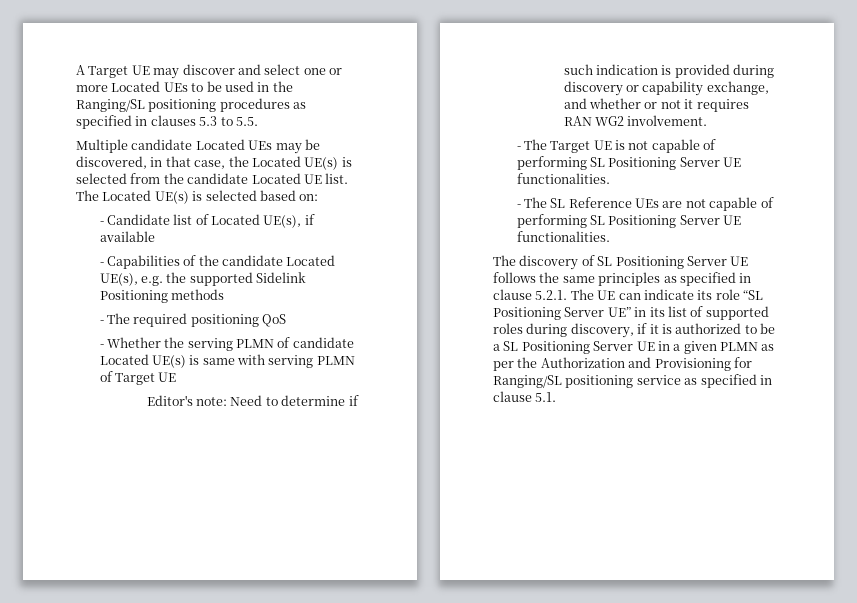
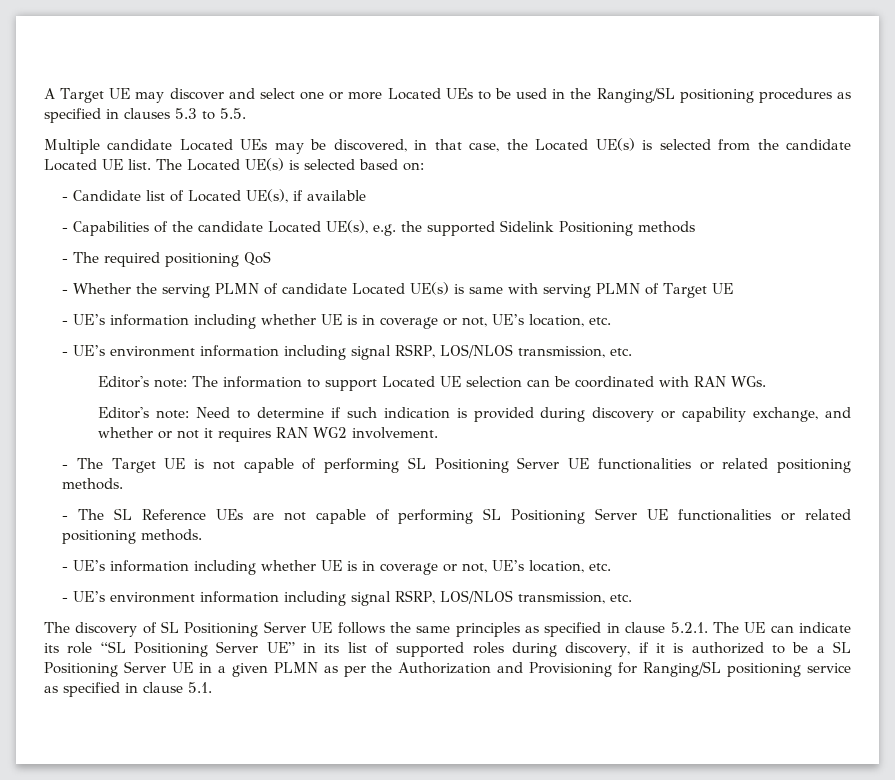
  - Whether the serving PLMN of candidate Located UE(s) is same with serving PLMN of Target UE
+ - UE’s information including whether UE is in coverage or not, UE’s location, etc.
+ - UE’s environment information including signal RSRP, LOS/NLOS transmission, etc.
+ Editor's note: The information to support Located UE selection can be coordinated with RAN WGs.
- - The Target UE is not capable of performing SL Positioning Server UE functionalities.
+ - The Target UE is not capable of performing SL Positioning Server UE functionalities or related positioning methods.
- - The SL Reference UEs are not capable of performing SL Positioning Server UE functionalities.
+ - The SL Reference UEs are not capable of performing SL Positioning Server UE functionalities or related positioning methods.
+ - UE’s information including whether UE is in coverage or not, UE’s location, etc.
+ - UE’s environment information including signal RSRP, LOS/NLOS transmission, etc.

